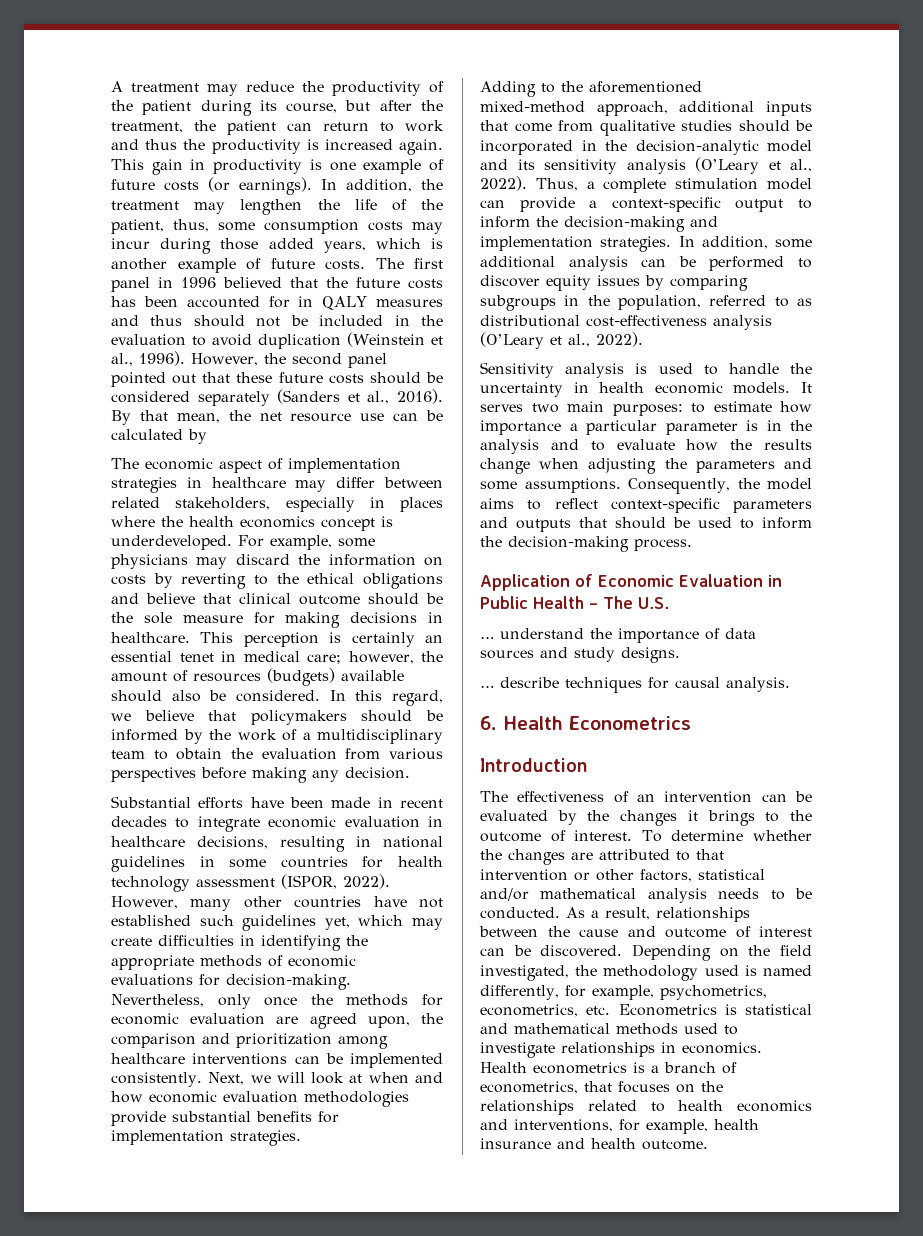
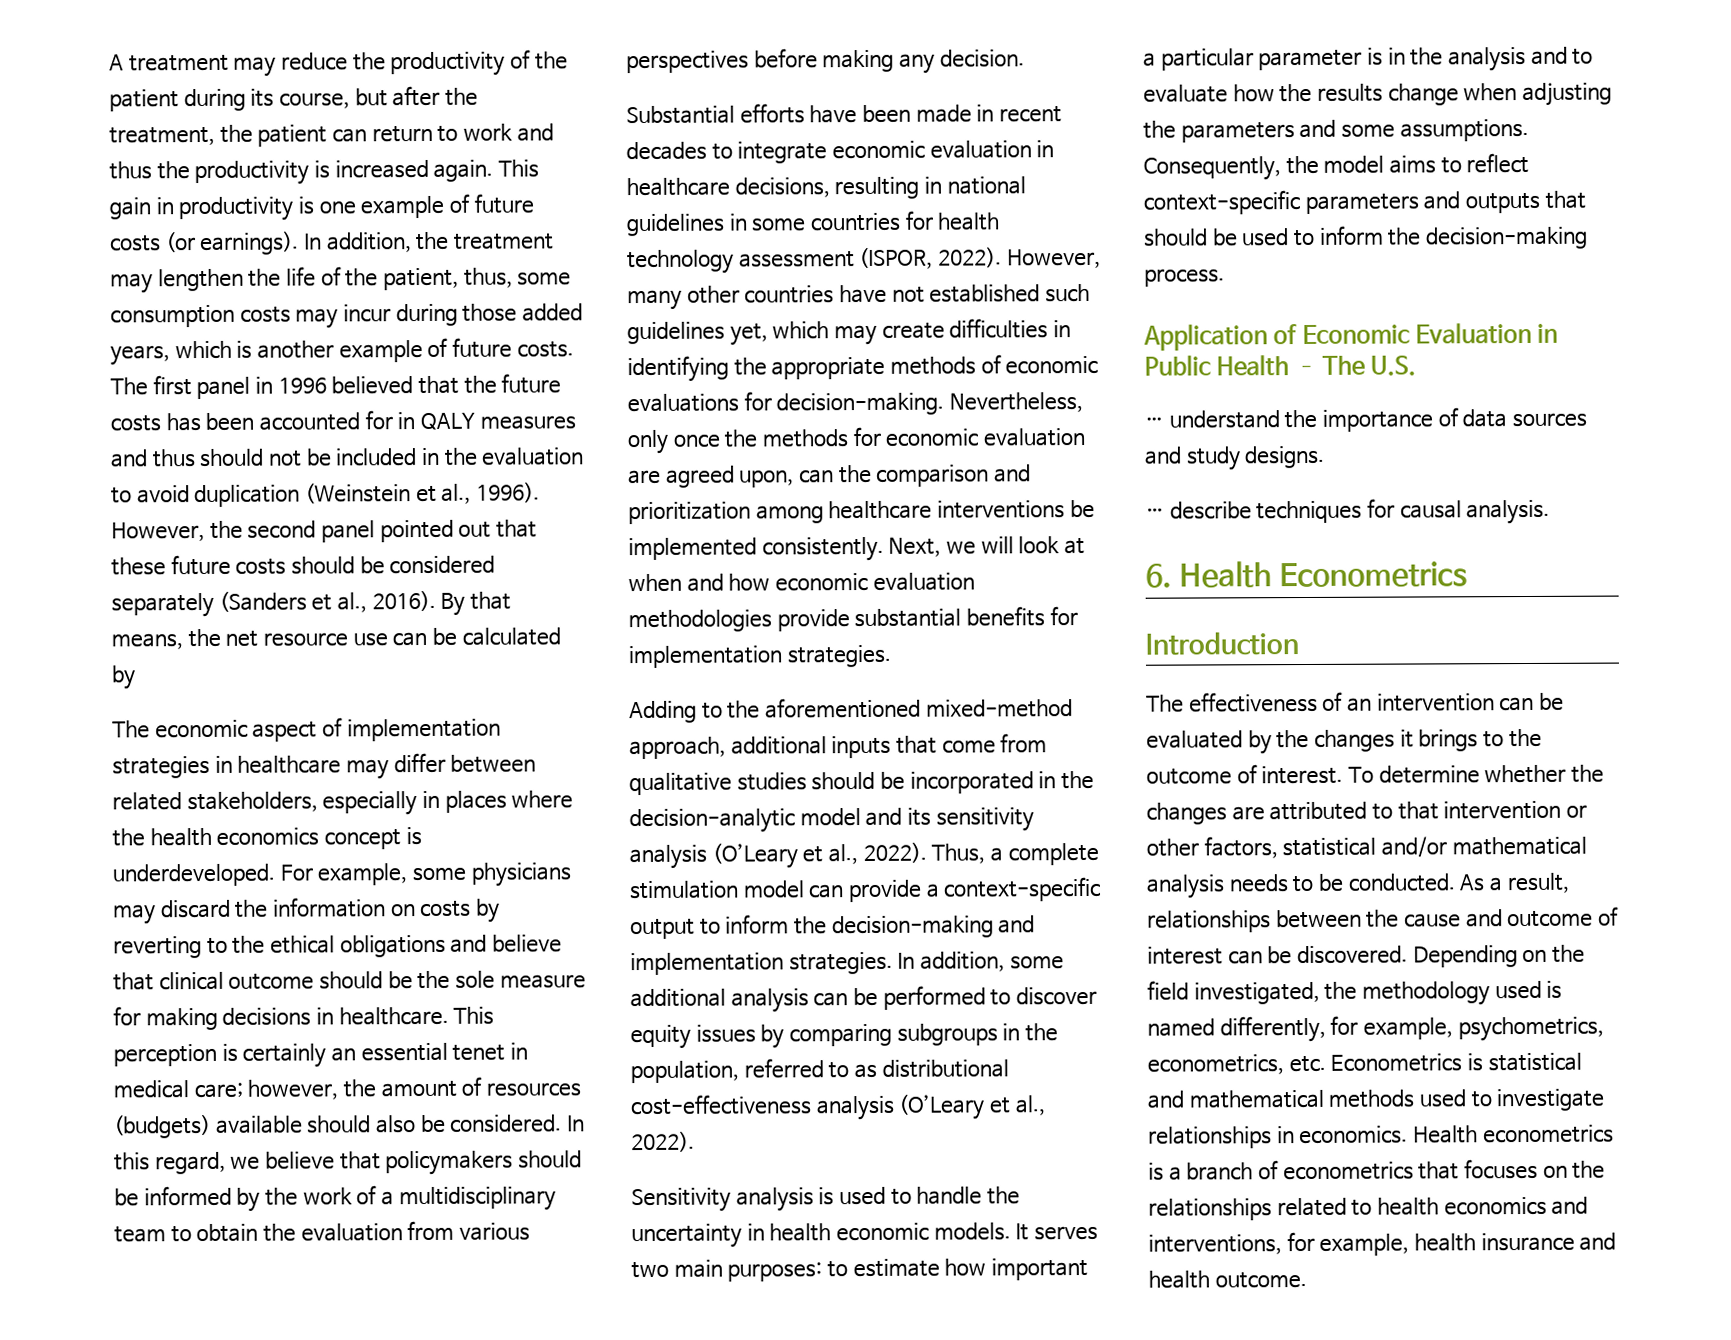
- By that mean, the net resource use can be calculated by
+ By that means, the net resource use can be calculated by
- Nevertheless, only once the methods for economic evaluation are agreed upon, the comparison and prioritization among healthcare interventions can be implemented consistently.
+ Nevertheless, only once the methods for economic evaluation are agreed upon, can the comparison and prioritization among healthcare interventions be implemented consistently.
- It serves two main purposes: to estimate how importance a particular parameter is in the analysis and to evaluate how the results change when adjusting the parameters and some assumptions.
+ It serves two main purposes: to estimate how important a particular parameter is in the analysis and to evaluate how the results change when adjusting the parameters and some assumptions.
- Health econometrics is a branch of econometrics, that focuses on the relationships related to health economics and interventions, for example, health insurance and health outcome.
+ Health econometrics is a branch of econometrics that focuses on the relationships related to health economics and interventions, for example, health insurance and health outcome.

